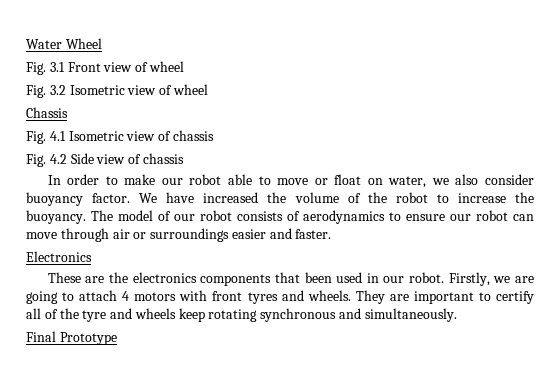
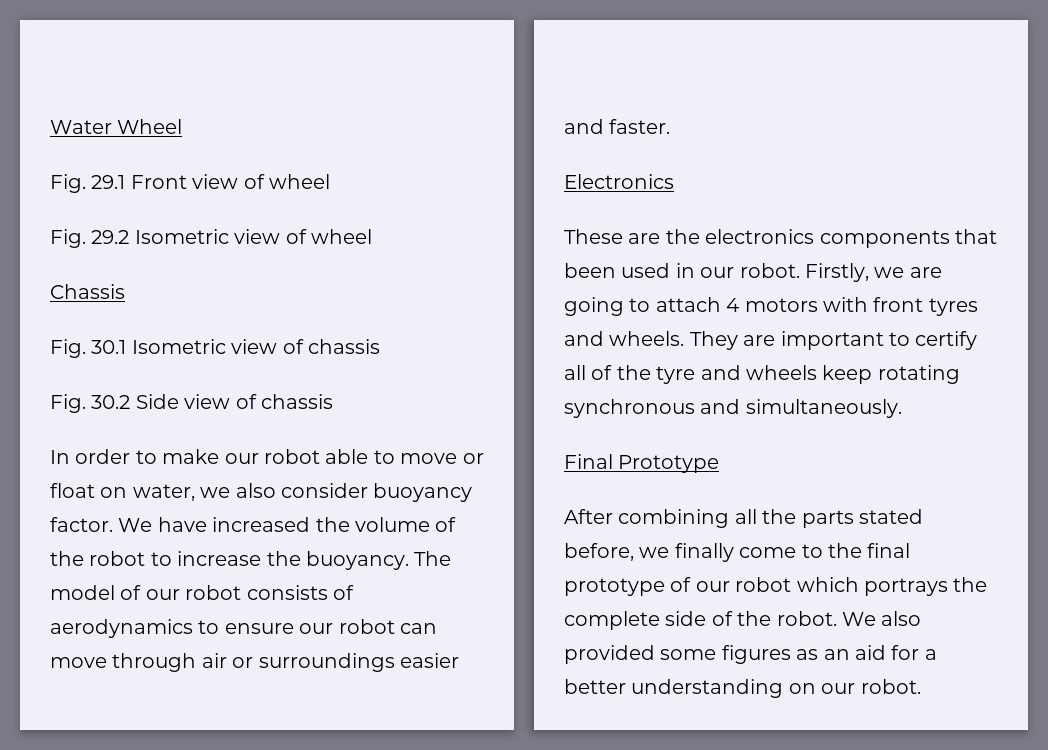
- Fig. 3.1 Front view of wheel
+ Fig. 29.1 Front view of wheel
- Fig. 3.2 Isometric view of wheel
+ Fig. 29.2 Isometric view of wheel
- Fig. 4.1 Isometric view of chassis
+ Fig. 30.1 Isometric view of chassis
- Fig. 4.2 Side view of chassis
+ Fig. 30.2 Side view of chassis
+ After combining all the parts stated before, we finally come to the final prototype of our robot which portrays the complete side of the robot. We also provided some figures as an aid for a better understanding on our robot.

